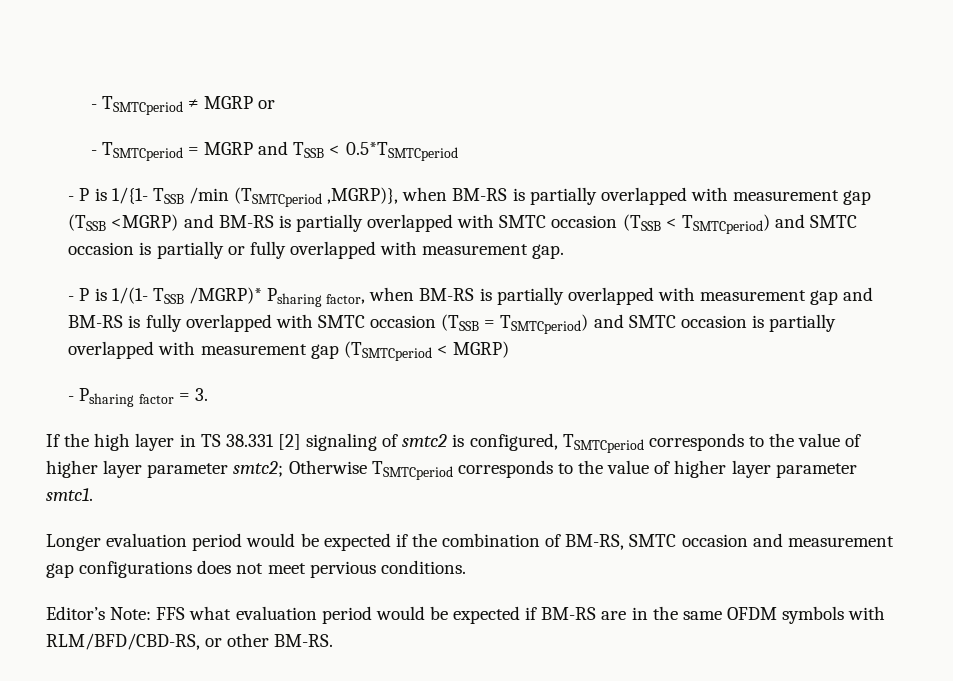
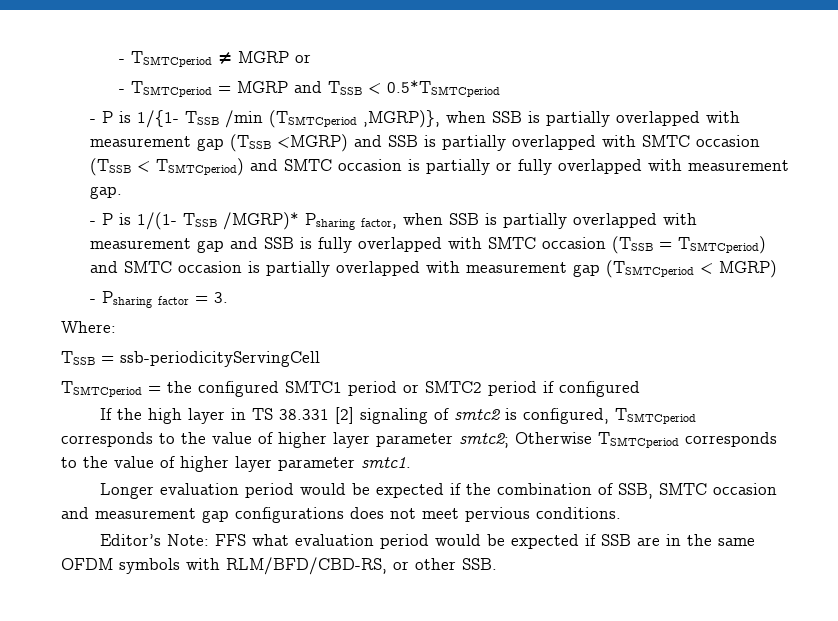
- - P is 1/{1- TSSB /min (TSMTCperiod ,MGRP)}, when BM-RS is partially overlapped with measurement gap (TSSB <MGRP) and BM-RS is partially overlapped with SMTC occasion (TSSB < TSMTCperiod) and SMTC occasion is partially or fully overlapped with measurement gap.
+ - P is 1/{1- TSSB /min (TSMTCperiod ,MGRP)}, when SSB is partially overlapped with measurement gap (TSSB <MGRP) and SSB is partially overlapped with SMTC occasion (TSSB < TSMTCperiod) and SMTC occasion is partially or fully overlapped with measurement gap.
- - P is 1/(1- TSSB /MGRP)* Psharing factor, when BM-RS is partially overlapped with measurement gap and BM-RS is fully overlapped with SMTC occasion (TSSB = TSMTCperiod) and SMTC occasion is partially overlapped with measurement gap (TSMTCperiod < MGRP)
+ - P is 1/(1- TSSB /MGRP)* Psharing factor, when SSB is partially overlapped with measurement gap and SSB is fully overlapped with SMTC occasion (TSSB = TSMTCperiod) and SMTC occasion is partially overlapped with measurement gap (TSMTCperiod < MGRP)
+ Where:
+ TSSB = ssb-periodicityServingCell
+ TSMTCperiod = the configured SMTC1 period or SMTC2 period if configured
- Longer evaluation period would be expected if the combination of BM-RS, SMTC occasion and measurement gap configurations does not meet pervious conditions.
+ Longer evaluation period would be expected if the combination of SSB, SMTC occasion and measurement gap configurations does not meet pervious conditions.
- Editor’s Note: FFS what evaluation period would be expected if BM-RS are in the same OFDM symbols with RLM/BFD/CBD-RS, or other BM-RS.
+ Editor’s Note: FFS what evaluation period would be expected if SSB are in the same OFDM symbols with RLM/BFD/CBD-RS, or other SSB.

